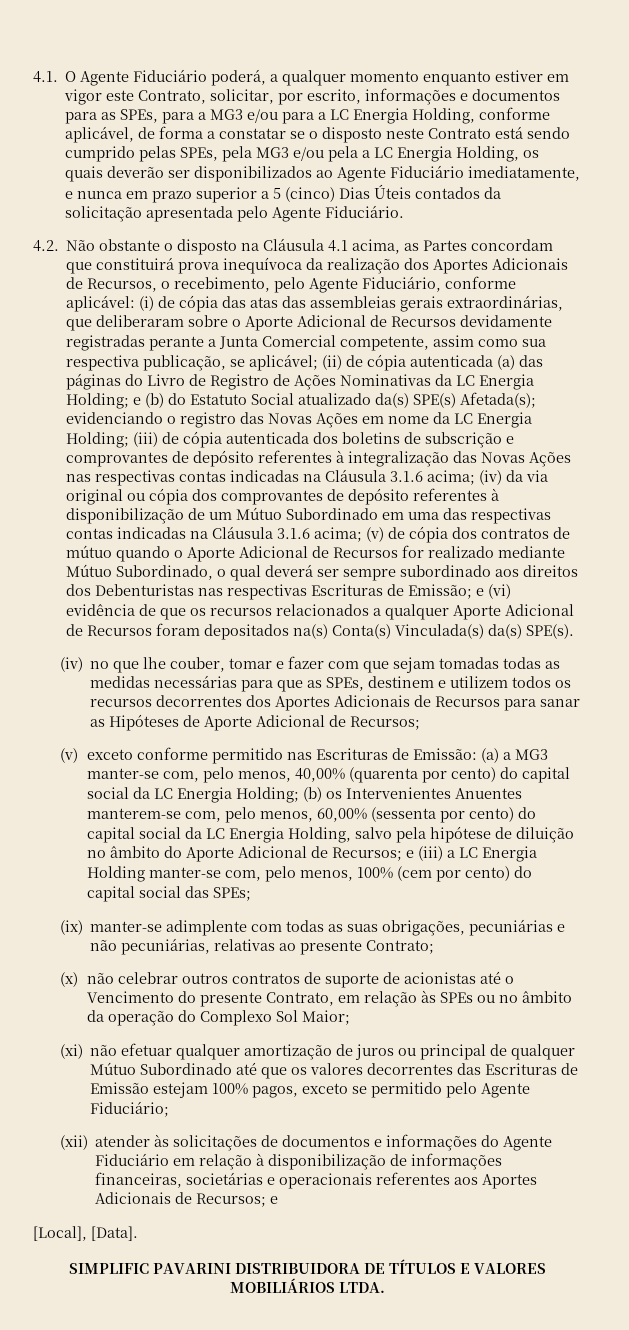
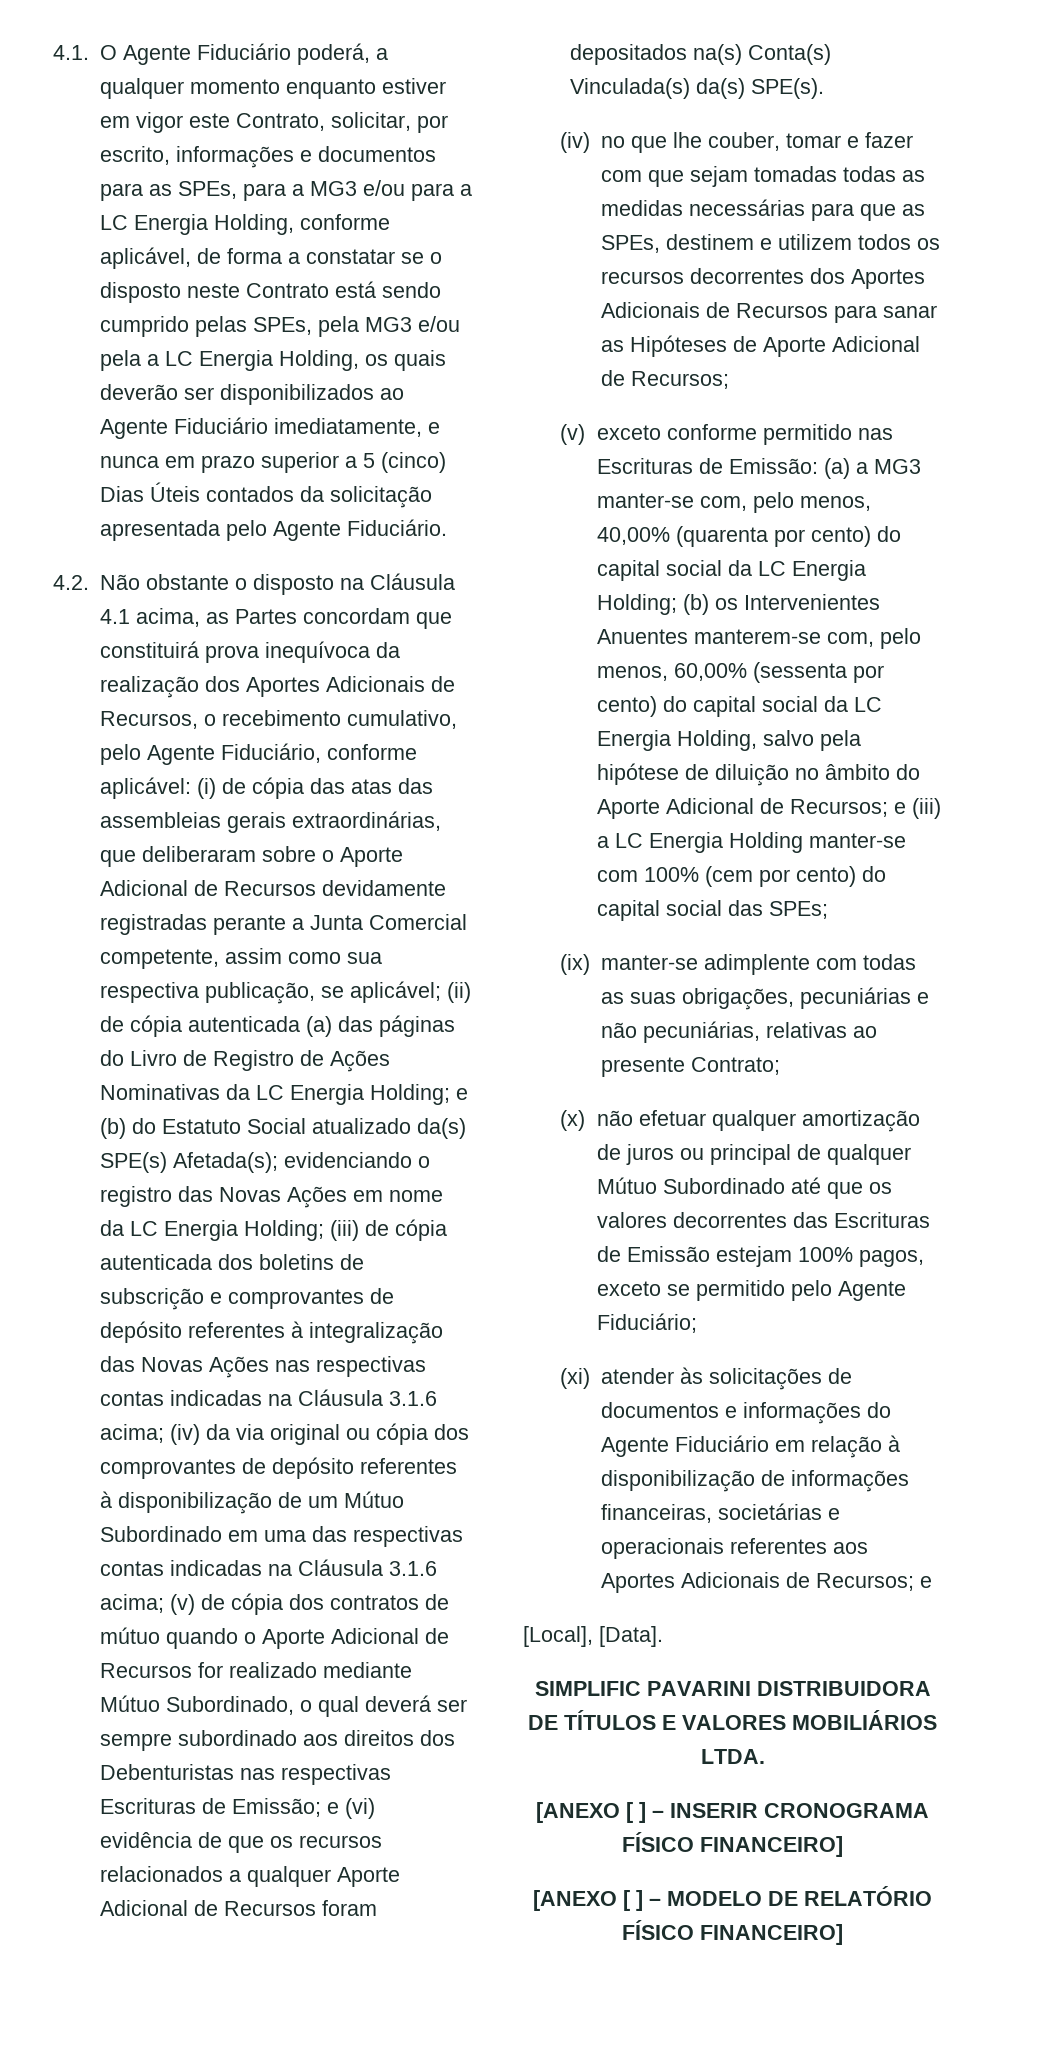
- 4.2. Não obstante o disposto na Cláusula 4.1 acima, as Partes concordam que constituirá prova inequívoca da realização dos Aportes Adicionais de Recursos, o recebimento, pelo Agente Fiduciário, conforme aplicável:
+ 4.2. Não obstante o disposto na Cláusula 4.1 acima, as Partes concordam que constituirá prova inequívoca da realização dos Aportes Adicionais de Recursos, o recebimento cumulativo, pelo Agente Fiduciário, conforme aplicável:
- e (iii) a LC Energia Holding manter-se com, pelo menos, 100% (cem por cento) do capital social das SPEs;
+ e (iii) a LC Energia Holding manter-se com 100% (cem por cento) do capital social das SPEs;
- (x) não celebrar outros contratos de suporte de acionistas até o Vencimento do presente Contrato, em relação às SPEs ou no âmbito da operação do Complexo Sol Maior;
- (xi) não efetuar qualquer amortização de juros ou principal de qualquer Mútuo Subordinado até que os valores decorrentes das Escrituras de Emissão estejam 100% pagos, exceto se permitido pelo Agente Fiduciário;
+ (x) não efetuar qualquer amortização de juros ou principal de qualquer Mútuo Subordinado até que os valores decorrentes das Escrituras de Emissão estejam 100% pagos, exceto se permitido pelo Agente Fiduciário;
- (xii) atender às solicitações de documentos e informações do Agente Fiduciário em relação à disponibilização de informações financeiras, societárias e operacionais referentes aos Aportes Adicionais de Recursos; e
+ (xi) atender às solicitações de documentos e informações do Agente Fiduciário em relação à disponibilização de informações financeiras, societárias e operacionais referentes aos Aportes Adicionais de Recursos; e
+ [ANEXO [ ] – INSERIR CRONOGRAMA FÍSICO FINANCEIRO]
+ [ANEXO [ ] – MODELO DE RELATÓRIO FÍSICO FINANCEIRO]

